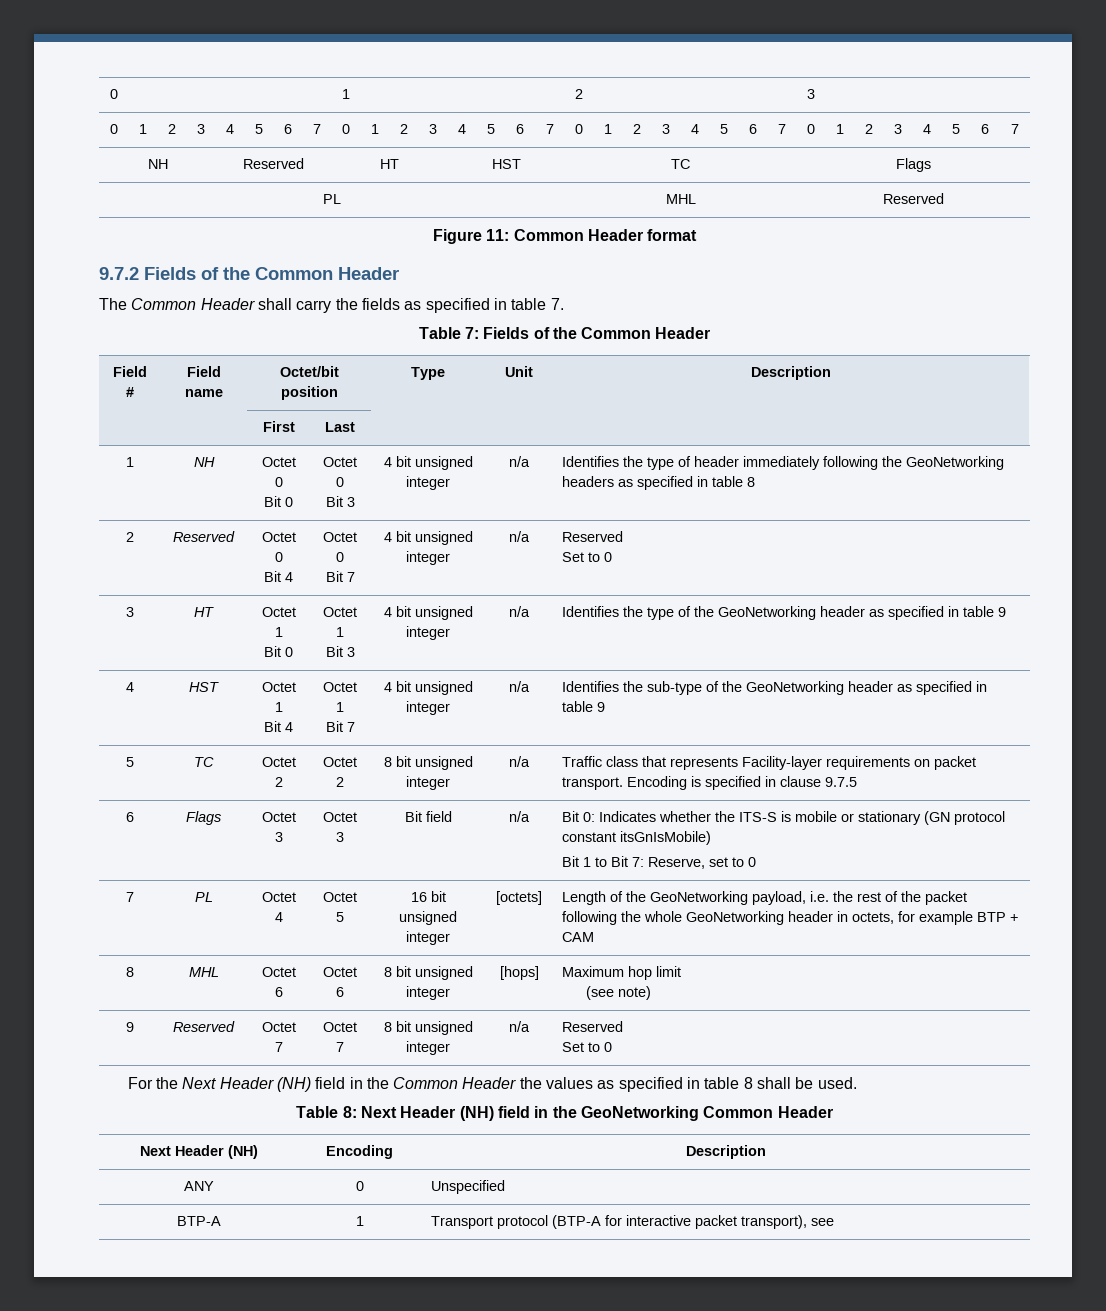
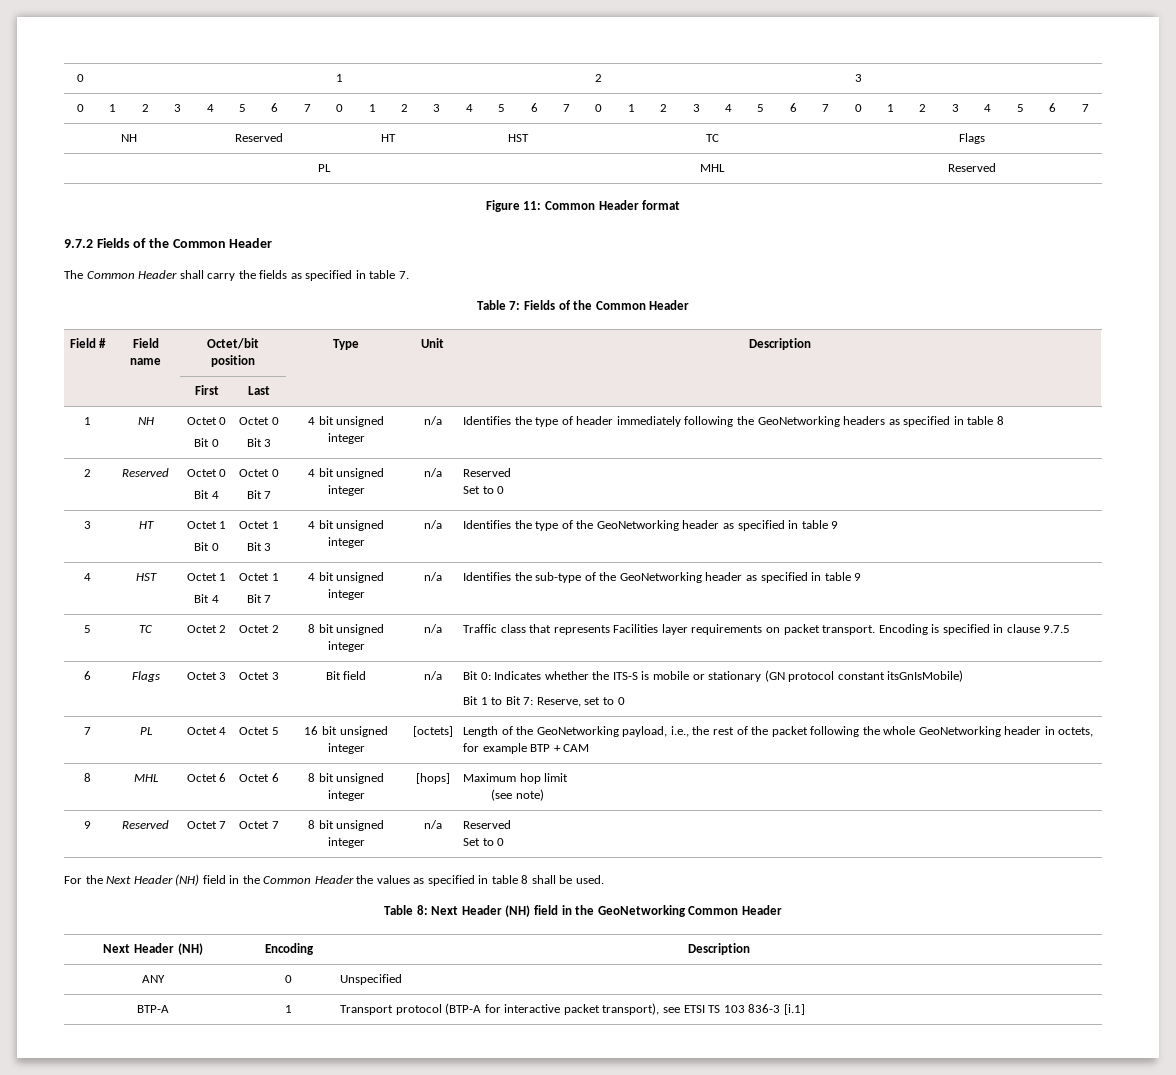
- 5 | TC | Octet 2 | Octet 2 | 8 bit unsigned integer | n/a | Traffic class that represents Facility-layer requirements on packet transport. Encoding is specified in clause 9.7.5
+ 5 | TC | Octet 2 | Octet 2 | 8 bit unsigned integer | n/a | Traffic class that represents Facilities layer requirements on packet transport. Encoding is specified in clause 9.7.5
- 7 | PL | Octet 4 | Octet 5 | 16 bit unsigned integer | [octets] | Length of the GeoNetworking payload, i.e. the rest of the packet following the whole GeoNetworking header in octets, for example BTP + CAM
+ 7 | PL | Octet 4 | Octet 5 | 16 bit unsigned integer | [octets] | Length of the GeoNetworking payload, i.e., the rest of the packet following the whole GeoNetworking header in octets, for example BTP + CAM
- BTP-A | 1 | Transport protocol (BTP-A for interactive packet transport), see
+ BTP-A | 1 | Transport protocol (BTP-A for interactive packet transport), see ETSI TS 103 836-3 [i.1]

